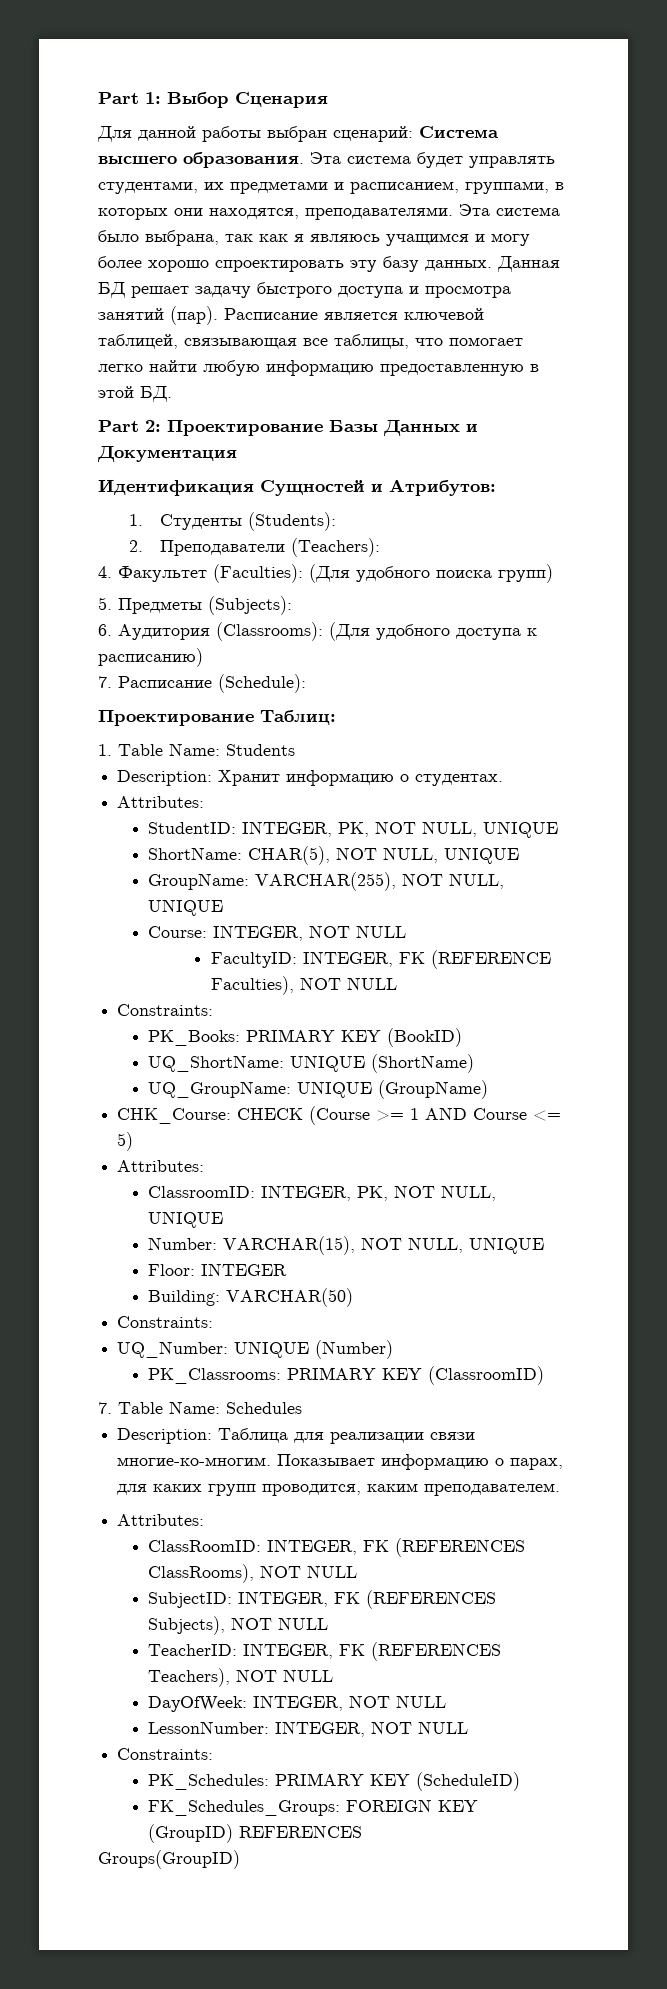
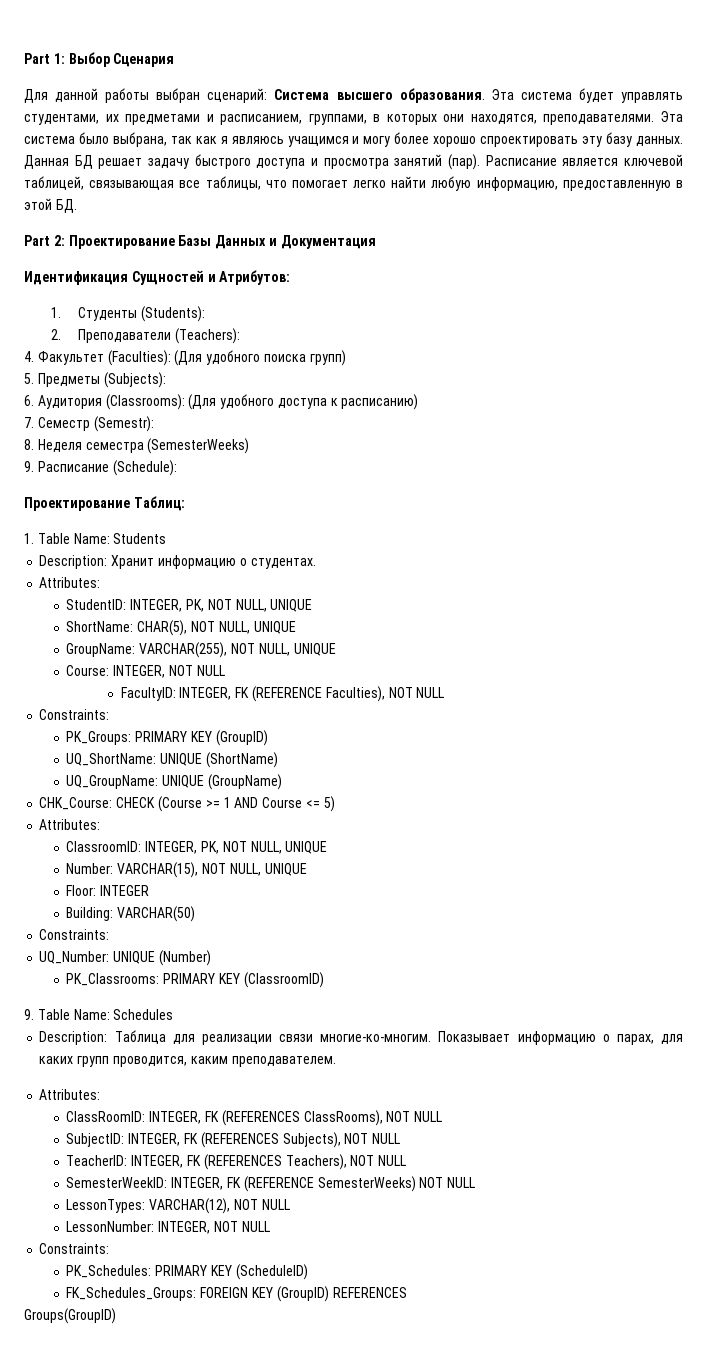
- Расписание является ключевой таблицей, связывающая все таблицы, что помогает легко найти любую информацию предоставленную в этой БД.
+ Расписание является ключевой таблицей, связывающая все таблицы, что помогает легко найти любую информацию, предоставленную в этой БД.
- 7. Расписание (Schedule):
+ 7. Семестр (Semestr):
+ 8. Неделя семестра (SemesterWeeks)
+ 9. Расписание (Schedule):
- PK_Books: PRIMARY KEY (BookID)
+ PK_Groups: PRIMARY KEY (GroupID)
- 7. Table Name: Schedules
+ 9. Table Name: Schedules
- DayOfWeek: INTEGER, NOT NULL
+ SemesterWeekID: INTEGER, FK (REFERENCE SemesterWeeks) NOT NULL
+ LessonTypes: VARCHAR(12), NOT NULL

